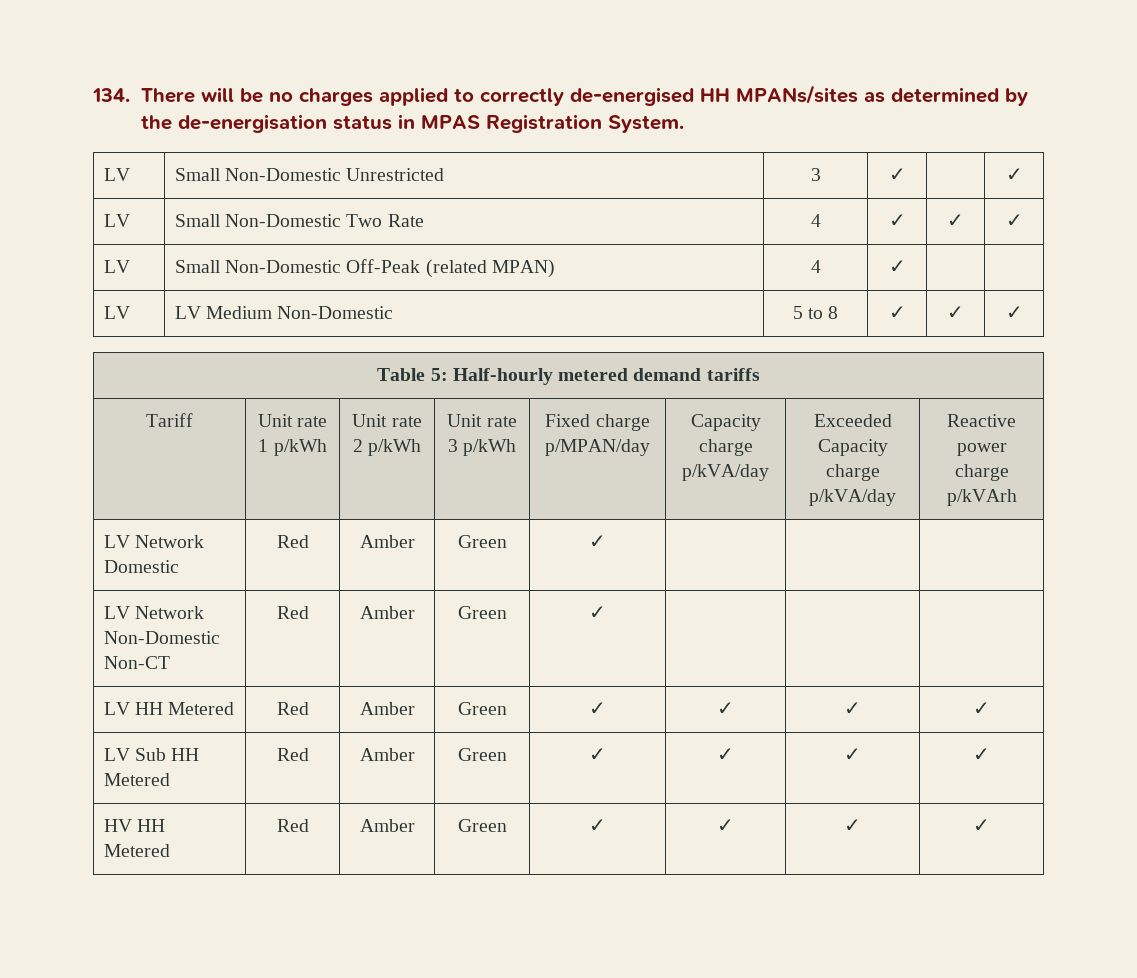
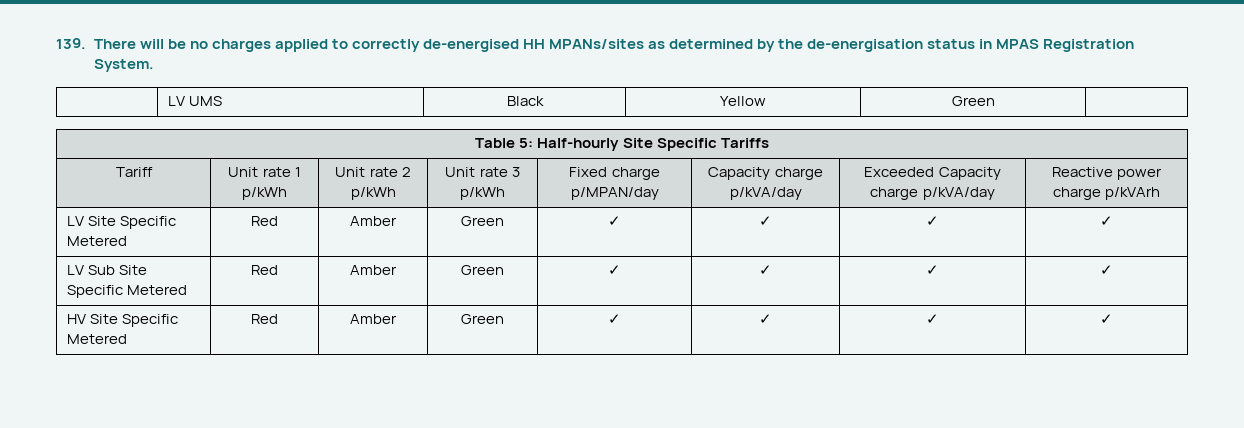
- 134. There will be no charges applied to correctly de-energised HH MPANs/sites as determined by the de-energisation status in MPAS Registration System.
+ 139. There will be no charges applied to correctly de-energised HH MPANs/sites as determined by the de-energisation status in MPAS Registration System.
- LV | Small Non-Domestic Unrestricted | 3 | ✓ | | ✓
- LV | Small Non-Domestic Two Rate | 4 | ✓ | ✓ | ✓
- LV | Small Non-Domestic Off-Peak (related MPAN) | 4 | ✓ | |
- LV | LV Medium Non-Domestic | 5 to 8 | ✓ | ✓ | ✓
+ | LV UMS | Black | Yellow | Green |
- Table 5: Half-hourly metered demand tariffs
+ Table 5: Half-hourly Site Specific Tariffs
- LV Network Domestic | Red | Amber | Green | ✓ | | |
- LV Network Non-Domestic Non-CT | Red | Amber | Green | ✓ | | |
- LV HH Metered | Red | Amber | Green | ✓ | ✓ | ✓ | ✓
+ LV Site Specific Metered | Red | Amber | Green | ✓ | ✓ | ✓ | ✓
- LV Sub HH Metered | Red | Amber | Green | ✓ | ✓ | ✓ | ✓
+ LV Sub Site Specific Metered | Red | Amber | Green | ✓ | ✓ | ✓ | ✓
- HV HH Metered | Red | Amber | Green | ✓ | ✓ | ✓ | ✓
+ HV Site Specific Metered | Red | Amber | Green | ✓ | ✓ | ✓ | ✓

